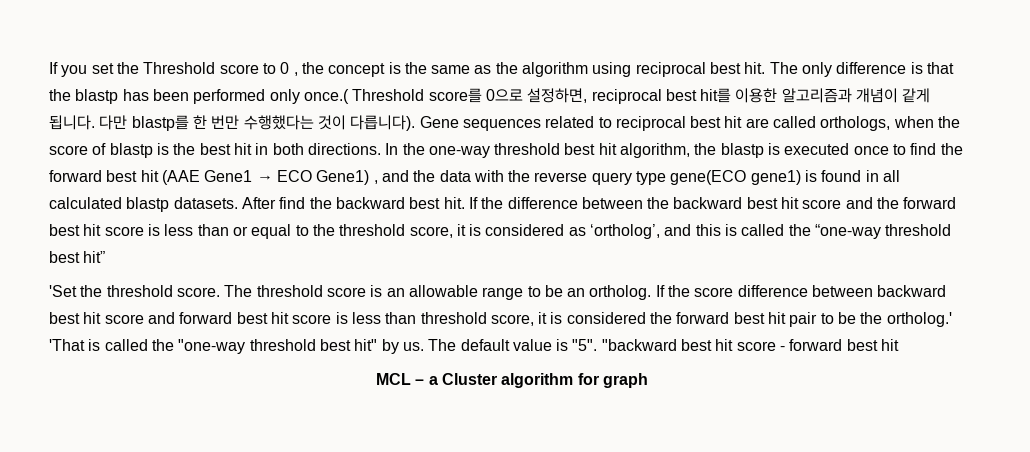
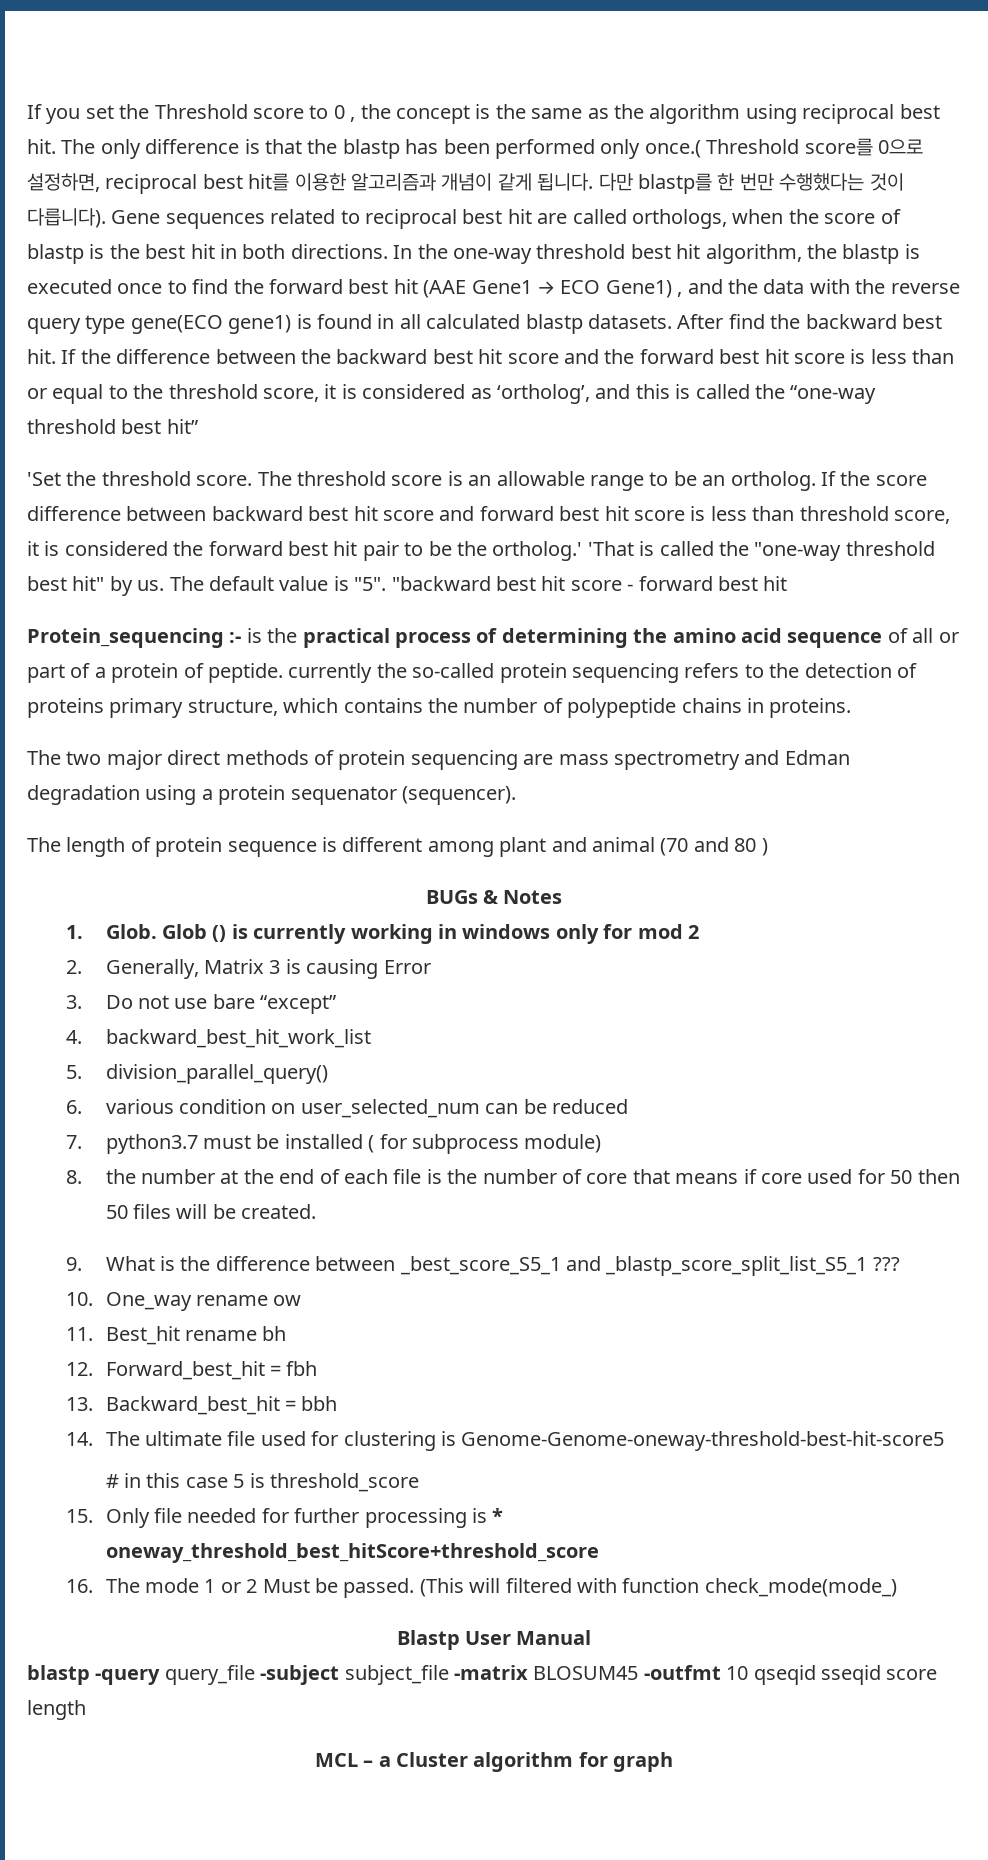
+ Protein_sequencing :- is the practical process of determining the amino acid sequence of all or part of a protein of peptide. currently the so-called protein sequencing refers to the detection of proteins primary structure, which contains the number of polypeptide chains in proteins.
+ The two major direct methods of protein sequencing are mass spectrometry and Edman degradation using a protein sequenator (sequencer).
+ The length of protein sequence is different among plant and animal (70 and 80 )
+ BUGs & Notes
+ 1. Glob. Glob () is currently working in windows only for mod 2
+ 2. Generally, Matrix 3 is causing Error
+ 3. Do not use bare “except”
+ 4. backward_best_hit_work_list
+ 5. division_parallel_query()
+ 6. various condition on user_selected_num can be reduced
+ 7. python3.7 must be installed ( for subprocess module)
+ 8. the number at the end of each file is the number of core that means if core used for 50 then 50 files will be created.
+ 9. What is the difference between _best_score_S5_1 and _blastp_score_split_list_S5_1 ???
+ 10. One_way rename ow
+ 11. Best_hit rename bh
+ 12. Forward_best_hit = fbh
+ 13. Backward_best_hit = bbh
+ 14. The ultimate file used for clustering is Genome-Genome-oneway-threshold-best-hit-score5
+ # in this case 5 is threshold_score
+ 15. Only file needed for further processing is * oneway_threshold_best_hitScore+threshold_score
+ 16. The mode 1 or 2 Must be passed. (This will filtered with function check_mode(mode_)
+ Blastp User Manual
+ blastp -query query_file -subject subject_file -matrix BLOSUM45 -outfmt 10 qseqid sseqid score length

